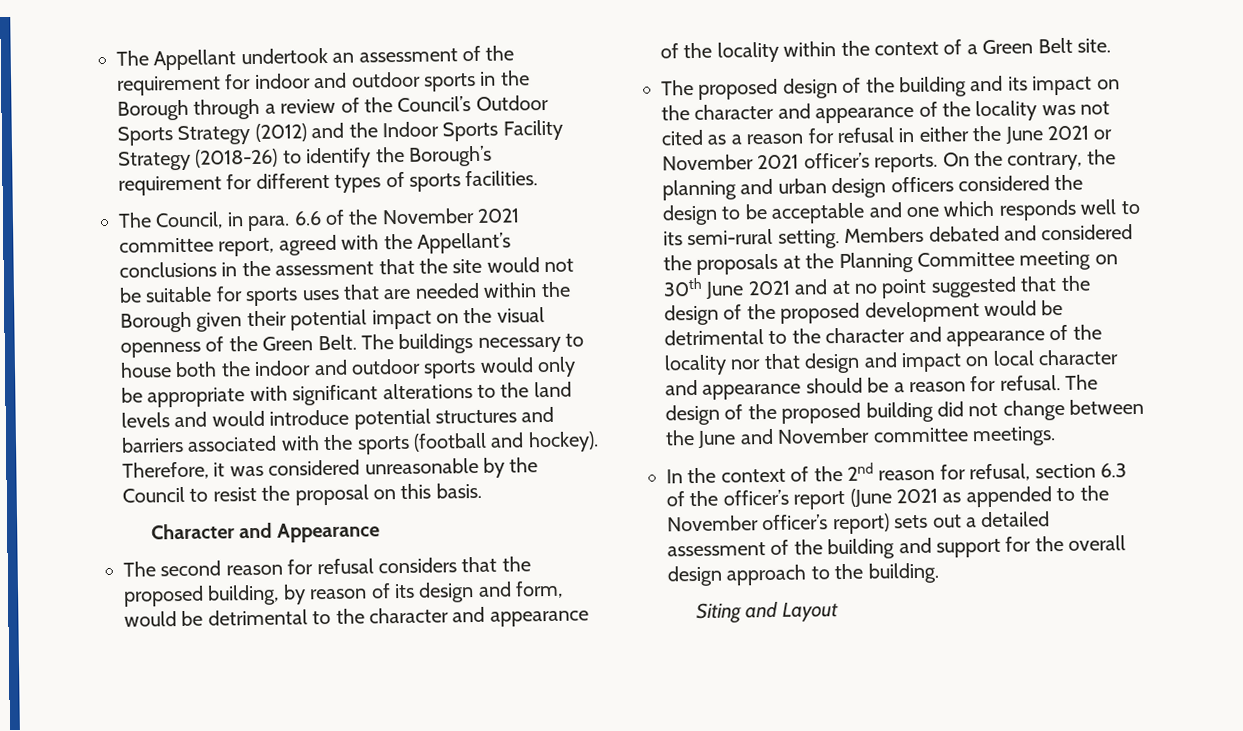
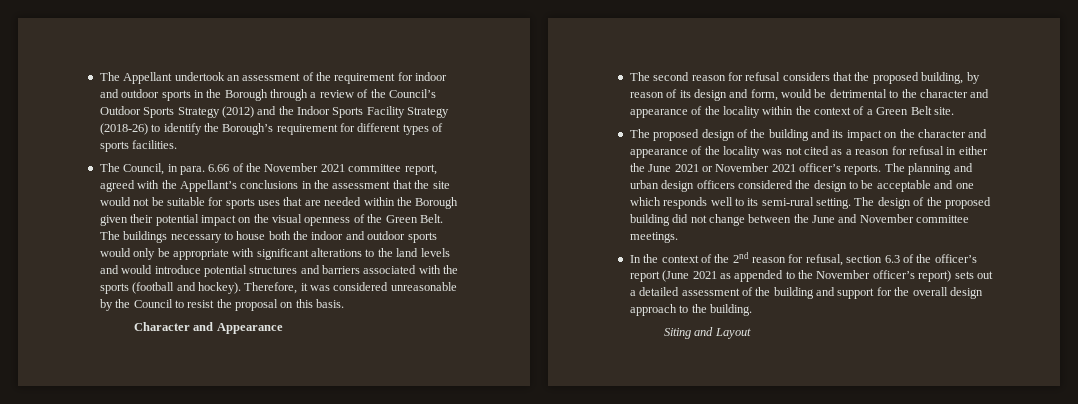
- The Council, in para. 6.6 of the November 2021 committee report, agreed with the Appellant’s conclusions in the assessment that the site would not be suitable for sports uses that are needed within the Borough given their potential impact on the visual openness of the Green Belt.
+ The Council, in para. 6.66 of the November 2021 committee report, agreed with the Appellant’s conclusions in the assessment that the site would not be suitable for sports uses that are needed within the Borough given their potential impact on the visual openness of the Green Belt.
- On the contrary, the planning and urban design officers considered the design to be acceptable and one which responds well to its semi-rural setting.
+ The planning and urban design officers considered the design to be acceptable and one which responds well to its semi-rural setting.
- Members debated and considered the proposals at the Planning Committee meeting on 30th June 2021 and at no point suggested that the design of the proposed development would be detrimental to the character and appearance of the locality nor that design and impact on local character and appearance should be a reason for refusal.

